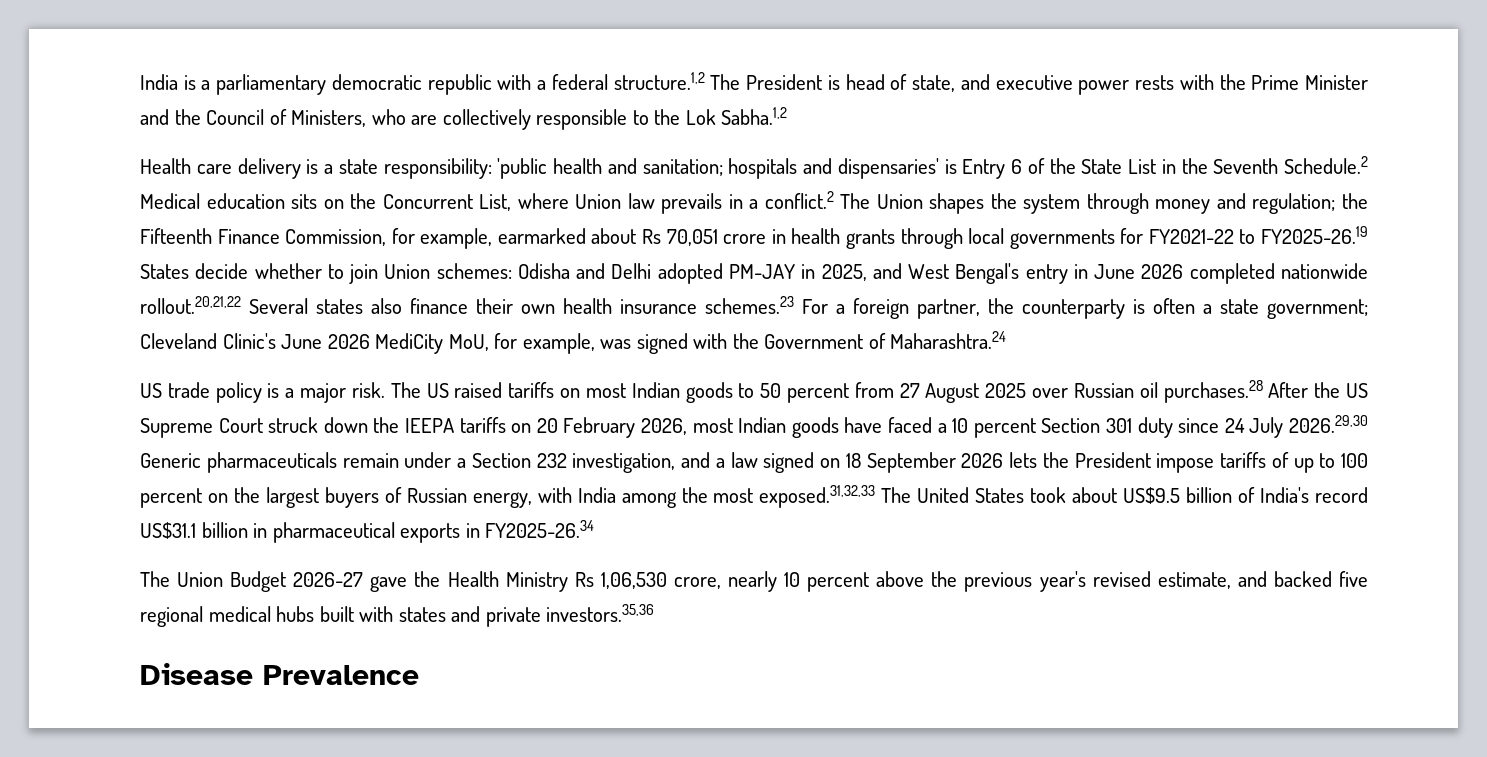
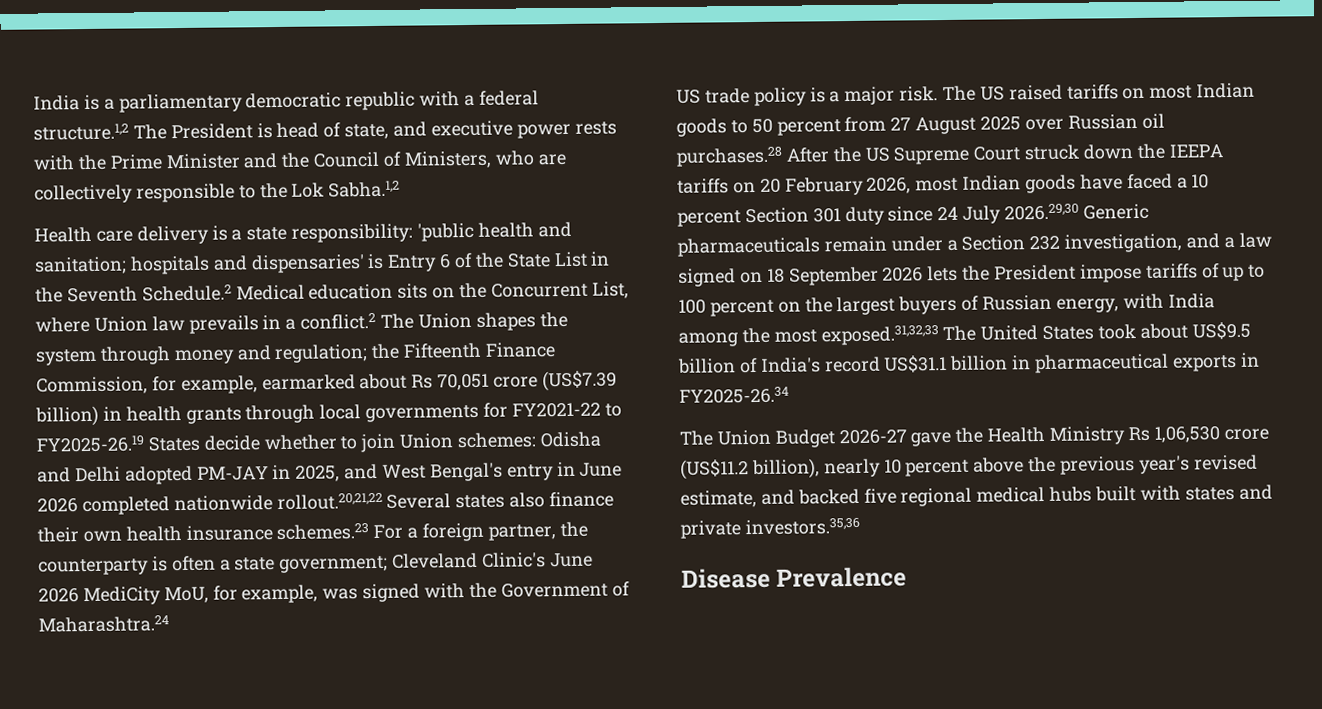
- the Fifteenth Finance Commission, for example, earmarked about Rs 70,051 crore in health grants through local governments for FY2021-22 to FY2025-26.19 States decide whether to join Union schemes:
+ the Fifteenth Finance Commission, for example, earmarked about Rs 70,051 crore (US$7.39 billion) in health grants through local governments for FY2021-22 to FY2025-26.19 States decide whether to join Union schemes:
- The Union Budget 2026-27 gave the Health Ministry Rs 1,06,530 crore, nearly 10 percent above the previous year's revised estimate, and backed five regional medical hubs built with states and private investors.35,36
+ The Union Budget 2026-27 gave the Health Ministry Rs 1,06,530 crore (US$11.2 billion), nearly 10 percent above the previous year's revised estimate, and backed five regional medical hubs built with states and private investors.35,36

